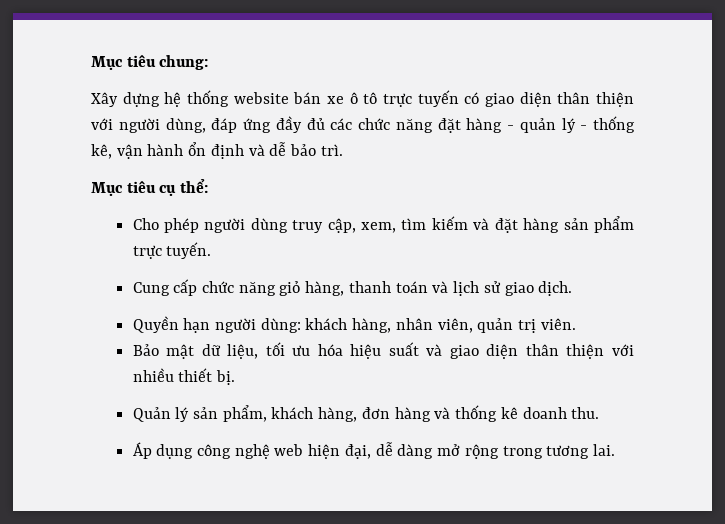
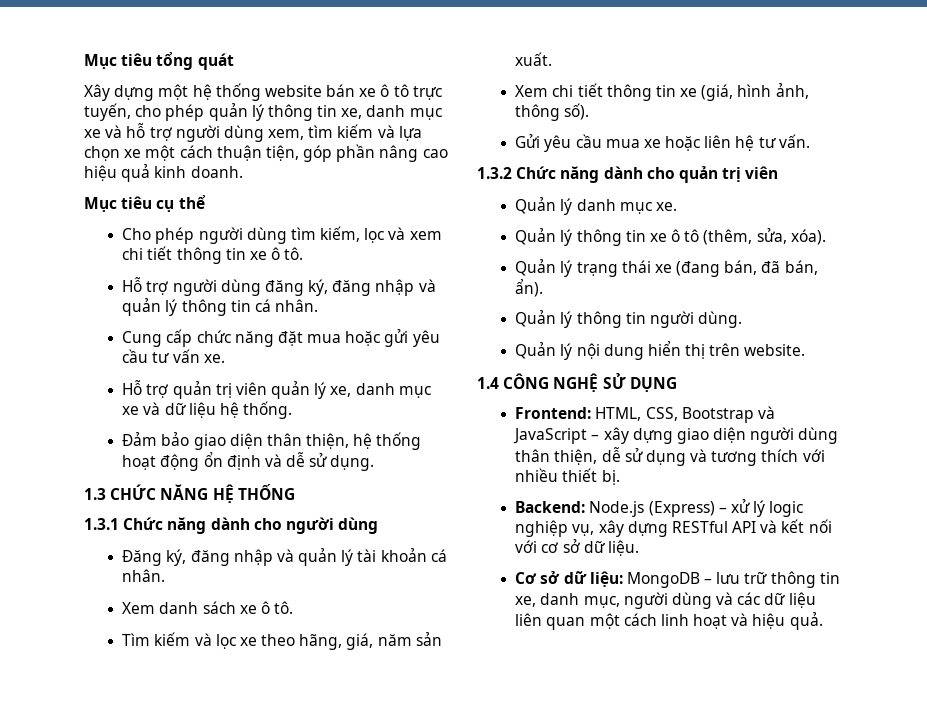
- Mục tiêu chung:
+ Mục tiêu tổng quát
- Xây dựng hệ thống website bán xe ô tô trực tuyến có giao diện thân thiện với người dùng, đáp ứng đầy đủ các chức năng đặt hàng - quản lý - thống kê, vận hành ổn định và dễ bảo trì.
+ Xây dựng một hệ thống website bán xe ô tô trực tuyến, cho phép quản lý thông tin xe, danh mục xe và hỗ trợ người dùng xem, tìm kiếm và lựa chọn xe một cách thuận tiện, góp phần nâng cao hiệu quả kinh doanh.
- Mục tiêu cụ thể:
+ Mục tiêu cụ thể
- Cho phép người dùng truy cập, xem, tìm kiếm và đặt hàng sản phẩm trực tuyến.
- Cung cấp chức năng giỏ hàng, thanh toán và lịch sử giao dịch.
- Quyền hạn người dùng: khách hàng, nhân viên, quản trị viên.
- Bảo mật dữ liệu, tối ưu hóa hiệu suất và giao diện thân thiện với nhiều thiết bị.
- Quản lý sản phẩm, khách hàng, đơn hàng và thống kê doanh thu.
- Áp dụng công nghệ web hiện đại, dễ dàng mở rộng trong tương lai.
+ Cho phép người dùng tìm kiếm, lọc và xem chi tiết thông tin xe ô tô.
+ Hỗ trợ người dùng đăng ký, đăng nhập và quản lý thông tin cá nhân.
+ Cung cấp chức năng đặt mua hoặc gửi yêu cầu tư vấn xe.
+ Hỗ trợ quản trị viên quản lý xe, danh mục xe và dữ liệu hệ thống.
+ Đảm bảo giao diện thân thiện, hệ thống hoạt động ổn định và dễ sử dụng.
+ 1.3 CHỨC NĂNG HỆ THỐNG
+ 1.3.1 Chức năng dành cho người dùng
+ Đăng ký, đăng nhập và quản lý tài khoản cá nhân.
+ Xem danh sách xe ô tô.
+ Tìm kiếm và lọc xe theo hãng, giá, năm sản xuất.
+ Xem chi tiết thông tin xe (giá, hình ảnh, thông số).
+ Gửi yêu cầu mua xe hoặc liên hệ tư vấn.
+ 1.3.2 Chức năng dành cho quản trị viên
+ Quản lý danh mục xe.
+ Quản lý thông tin xe ô tô (thêm, sửa, xóa).
+ Quản lý trạng thái xe (đang bán, đã bán, ẩn).
+ Quản lý thông tin người dùng.
+ Quản lý nội dung hiển thị trên website.
+ 1.4 CÔNG NGHỆ SỬ DỤNG
+ Frontend: HTML, CSS, Bootstrap và JavaScript – xây dựng giao diện người dùng thân thiện, dễ sử dụng và tương thích với nhiều thiết bị.
+ Backend: Node.js (Express) – xử lý logic nghiệp vụ, xây dựng RESTful API và kết nối với cơ sở dữ liệu.
+ Cơ sở dữ liệu: MongoDB – lưu trữ thông tin xe, danh mục, người dùng và các dữ liệu liên quan một cách linh hoạt và hiệu quả.

